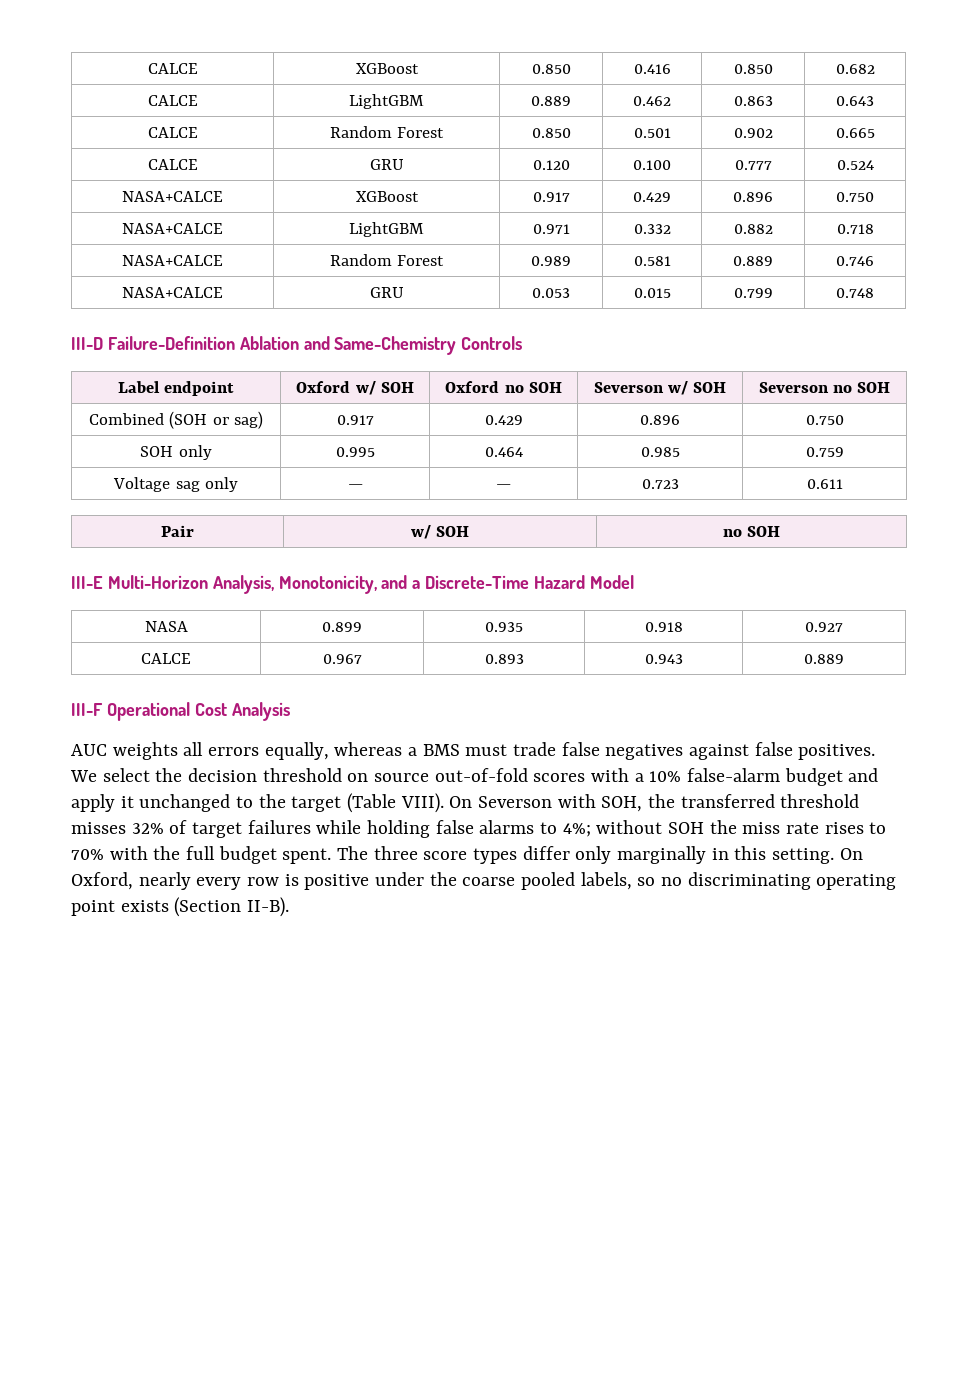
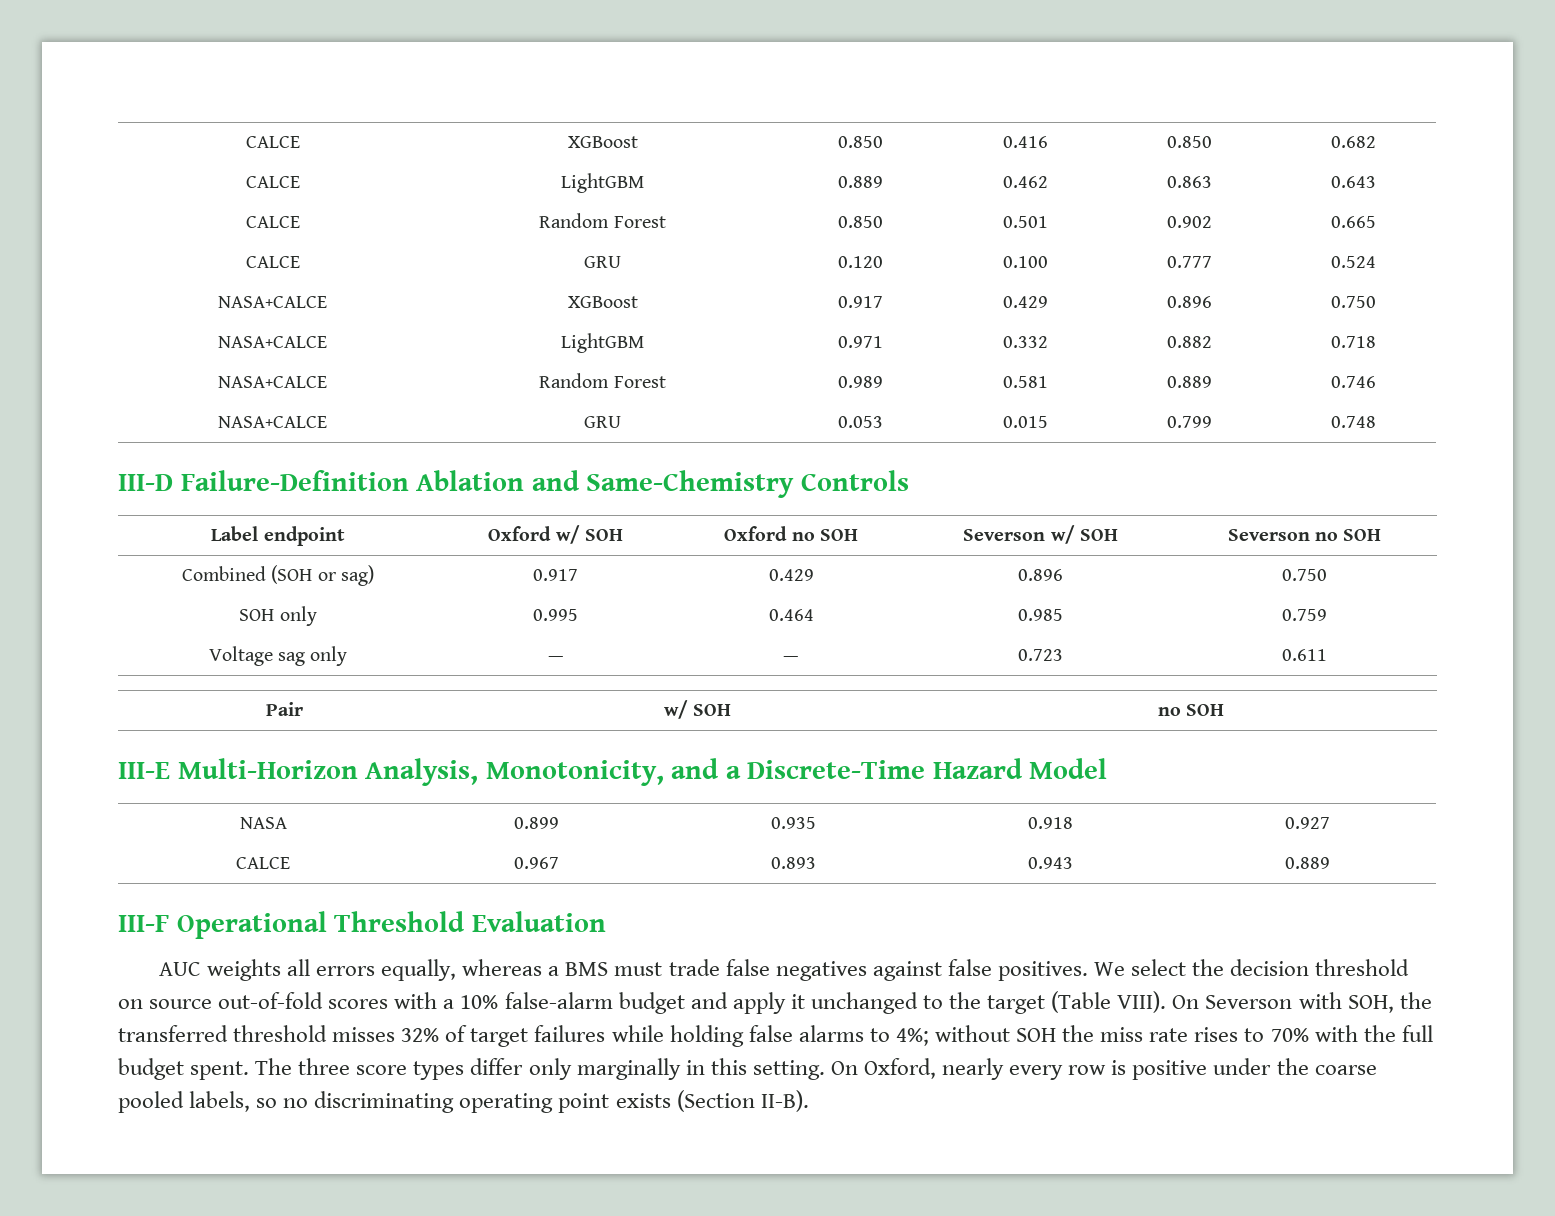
- III-F Operational Cost Analysis
+ III-F Operational Threshold Evaluation

